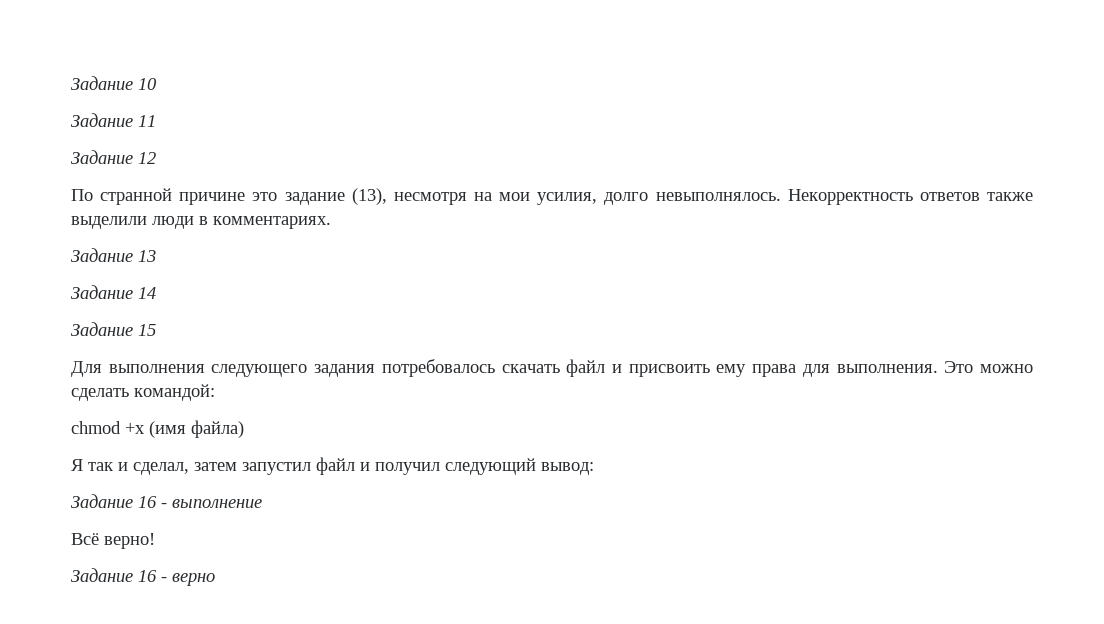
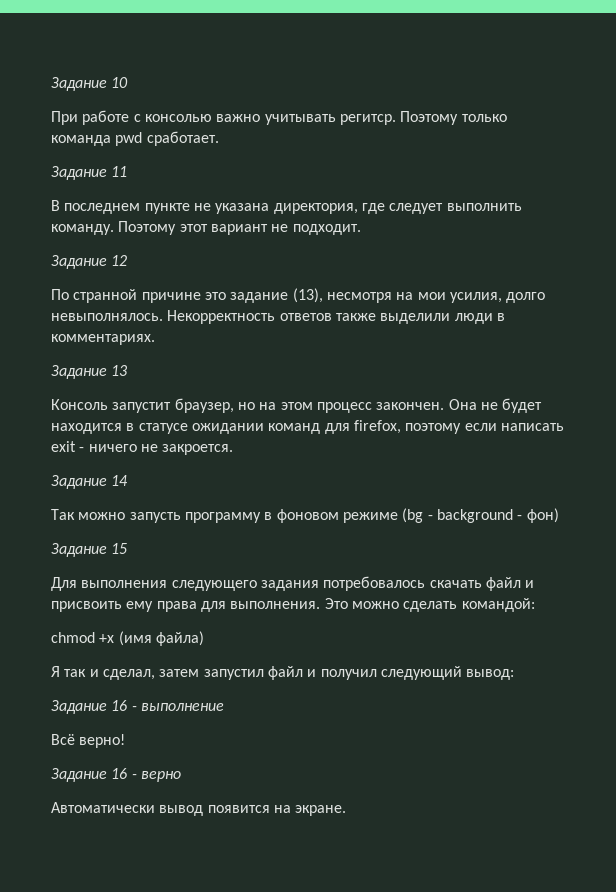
+ При работе с консолью важно учитывать регитср. Поэтому только команда pwd сработает.
  Задание 11
+ В последнем пункте не указана директория, где следует выполнить команду. Поэтому этот вариант не подходит.
+ Консоль запустит браузер, но на этом процесс закончен. Она не будет находится в статусе ожидании команд для firefox, поэтому если написать exit - ничего не закроется.
  Задание 14
+ Так можно запусть программу в фоновом режиме (bg - background - фон)
+ Автоматически вывод появится на экране.

